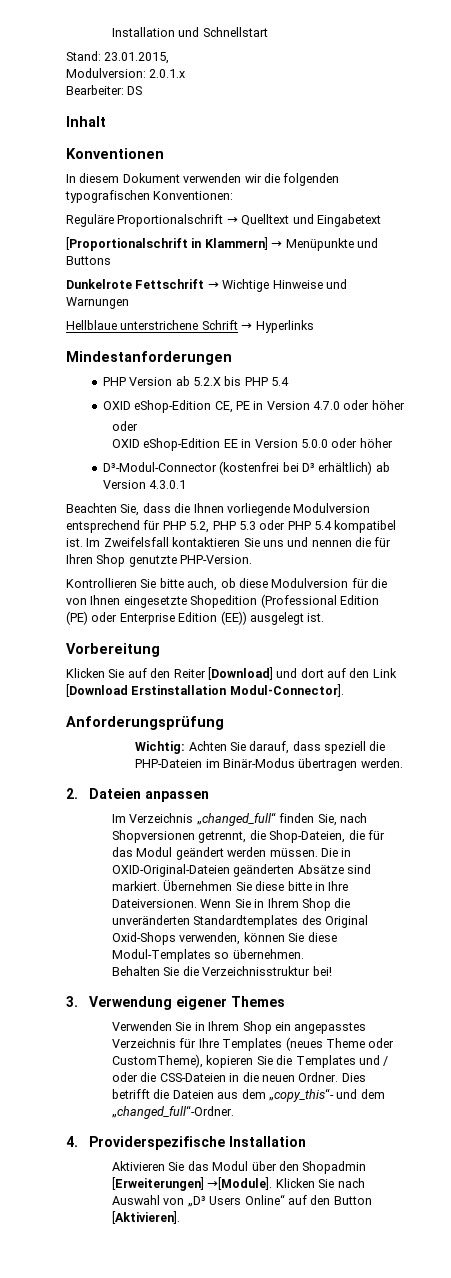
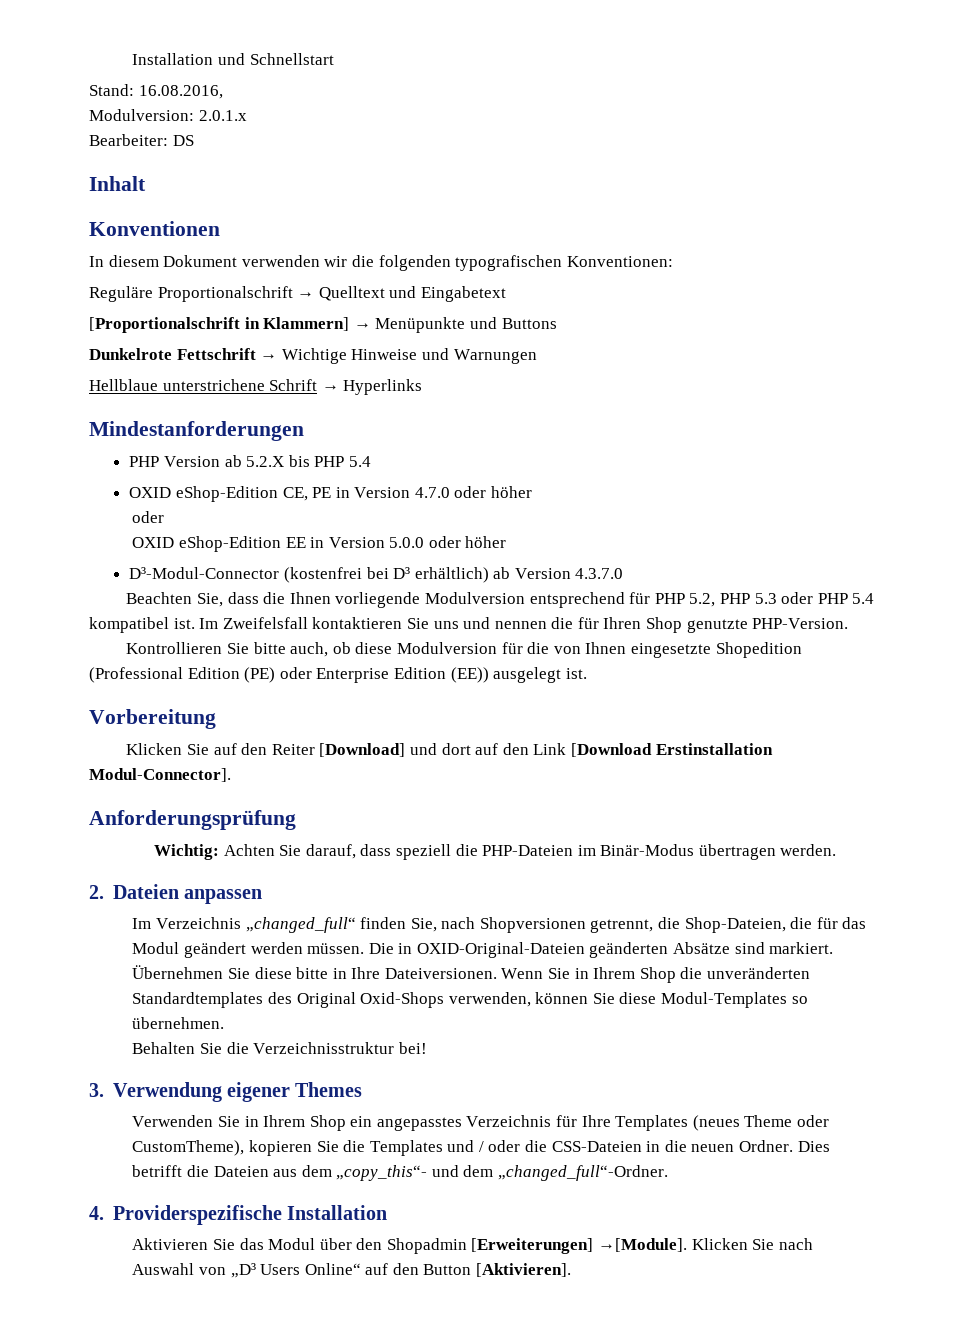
- Stand: 23.01.2015,
+ Stand: 16.08.2016,
- D³-Modul-Connector (kostenfrei bei D³ erhältlich) ab Version 4.3.0.1
+ D³-Modul-Connector (kostenfrei bei D³ erhältlich) ab Version 4.3.7.0

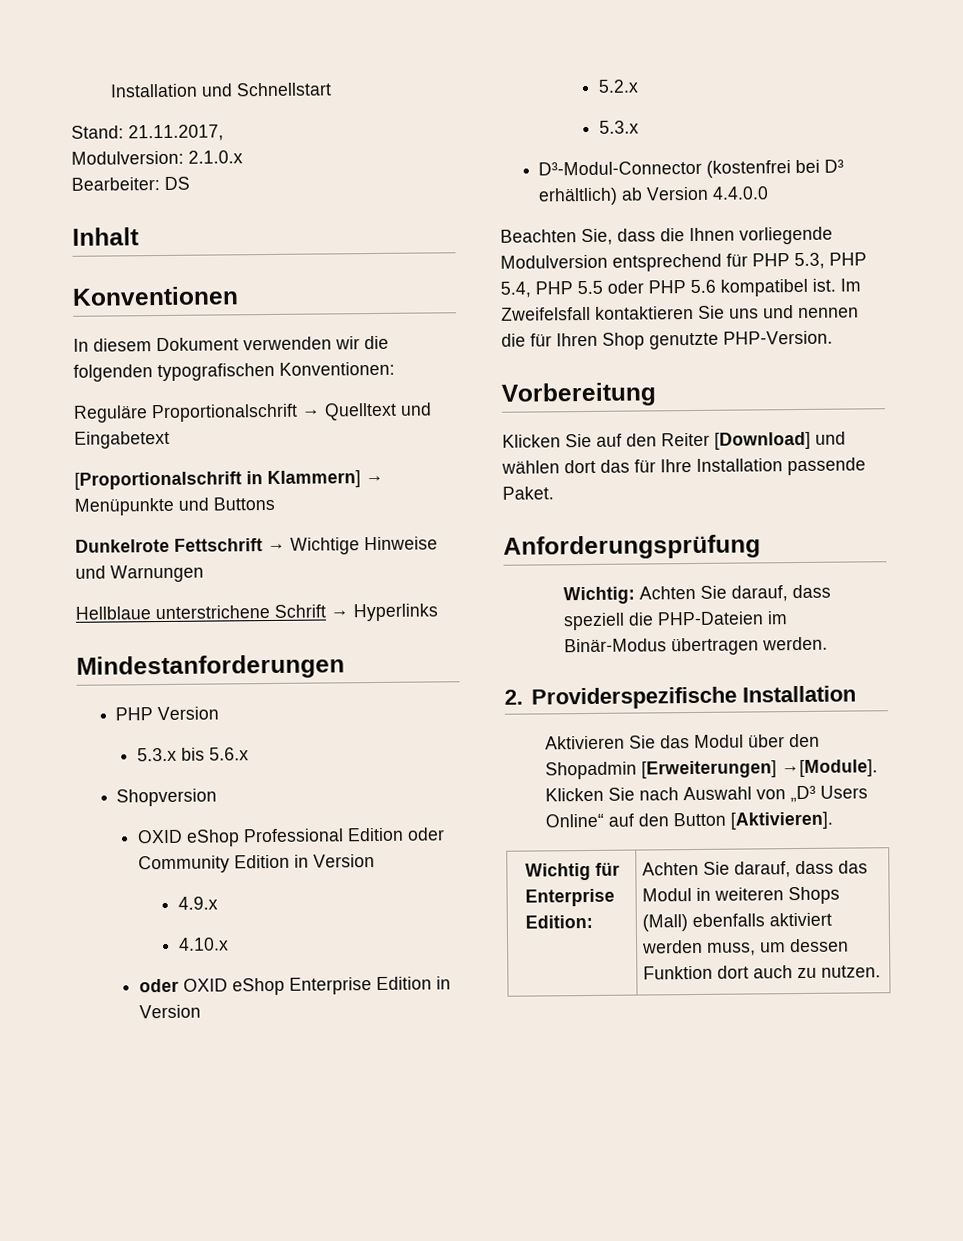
- Stand: 16.08.2016,
+ Stand: 21.11.2017,
- Modulversion: 2.0.1.x
+ Modulversion: 2.1.0.x
- PHP Version ab 5.2.X bis PHP 5.4
- OXID eShop-Edition CE, PE in Version 4.7.0 oder höher
- oder
- OXID eShop-Edition EE in Version 5.0.0 oder höher
+ PHP Version
+ 5.3.x bis 5.6.x
+ Shopversion
+ OXID eShop Professional Edition oder Community Edition in Version
+ 4.9.x
+ 4.10.x
+ oder OXID eShop Enterprise Edition in Version
+ 5.2.x
+ 5.3.x
- D³-Modul-Connector (kostenfrei bei D³ erhältlich) ab Version 4.3.7.0
+ D³-Modul-Connector (kostenfrei bei D³ erhältlich) ab Version 4.4.0.0
- Beachten Sie, dass die Ihnen vorliegende Modulversion entsprechend für PHP 5.2, PHP 5.3 oder PHP 5.4 kompatibel ist.
+ Beachten Sie, dass die Ihnen vorliegende Modulversion entsprechend für PHP 5.3, PHP 5.4, PHP 5.5 oder PHP 5.6 kompatibel ist.
- Kontrollieren Sie bitte auch, ob diese Modulversion für die von Ihnen eingesetzte Shopedition (Professional Edition (PE) oder Enterprise Edition (EE)) ausgelegt ist.
- Klicken Sie auf den Reiter [Download] und dort auf den Link [Download Erstinstallation Modul-Connector].
+ Klicken Sie auf den Reiter [Download] und wählen dort das für Ihre Installation passende Paket.
- 2. Dateien anpassen
- Im Verzeichnis „changed_full“ finden Sie, nach Shopversionen getrennt, die Shop-Dateien, die für das Modul geändert werden müssen. Die in OXID-Original-Dateien geänderten Absätze sind markiert. Übernehmen Sie diese bitte in Ihre Dateiversionen. Wenn Sie in Ihrem Shop die unveränderten Standardtemplates des Original Oxid-Shops verwenden, können Sie diese Modul-Templates so übernehmen.
- Behalten Sie die Verzeichnisstruktur bei!
- 3. Verwendung eigener Themes
- Verwenden Sie in Ihrem Shop ein angepasstes Verzeichnis für Ihre Templates (neues Theme oder CustomTheme), kopieren Sie die Templates und / oder die CSS-Dateien in die neuen Ordner. Dies betrifft die Dateien aus dem „copy_this“- und dem „changed_full“-Ordner.
- 4. Providerspezifische Installation
+ 2. Providerspezifische Installation
+ Wichtig für Enterprise Edition: | Achten Sie darauf, dass das Modul in weiteren Shops (Mall) ebenfalls aktiviert werden muss, um dessen Funktion dort auch zu nutzen.

